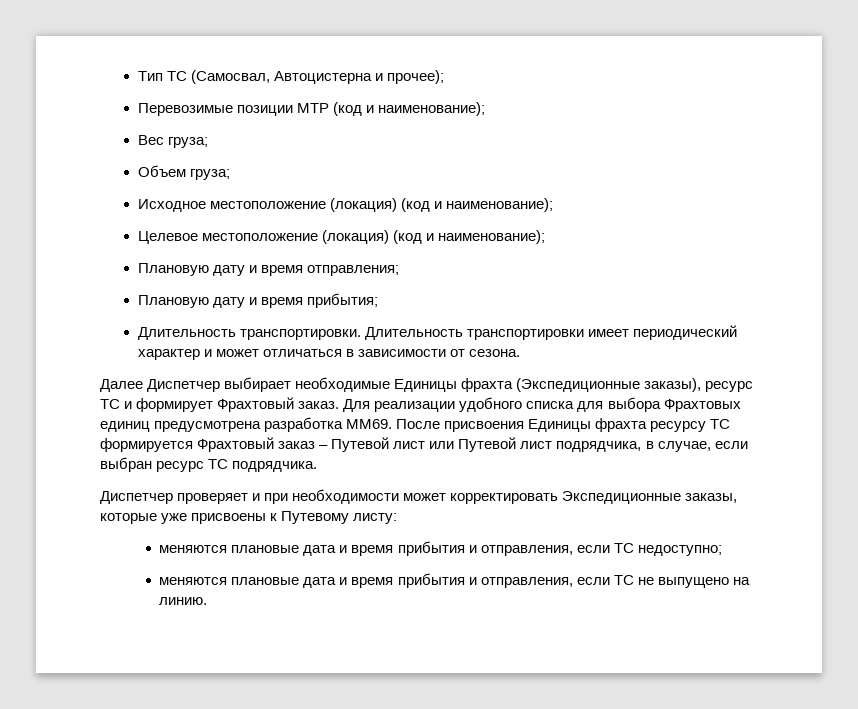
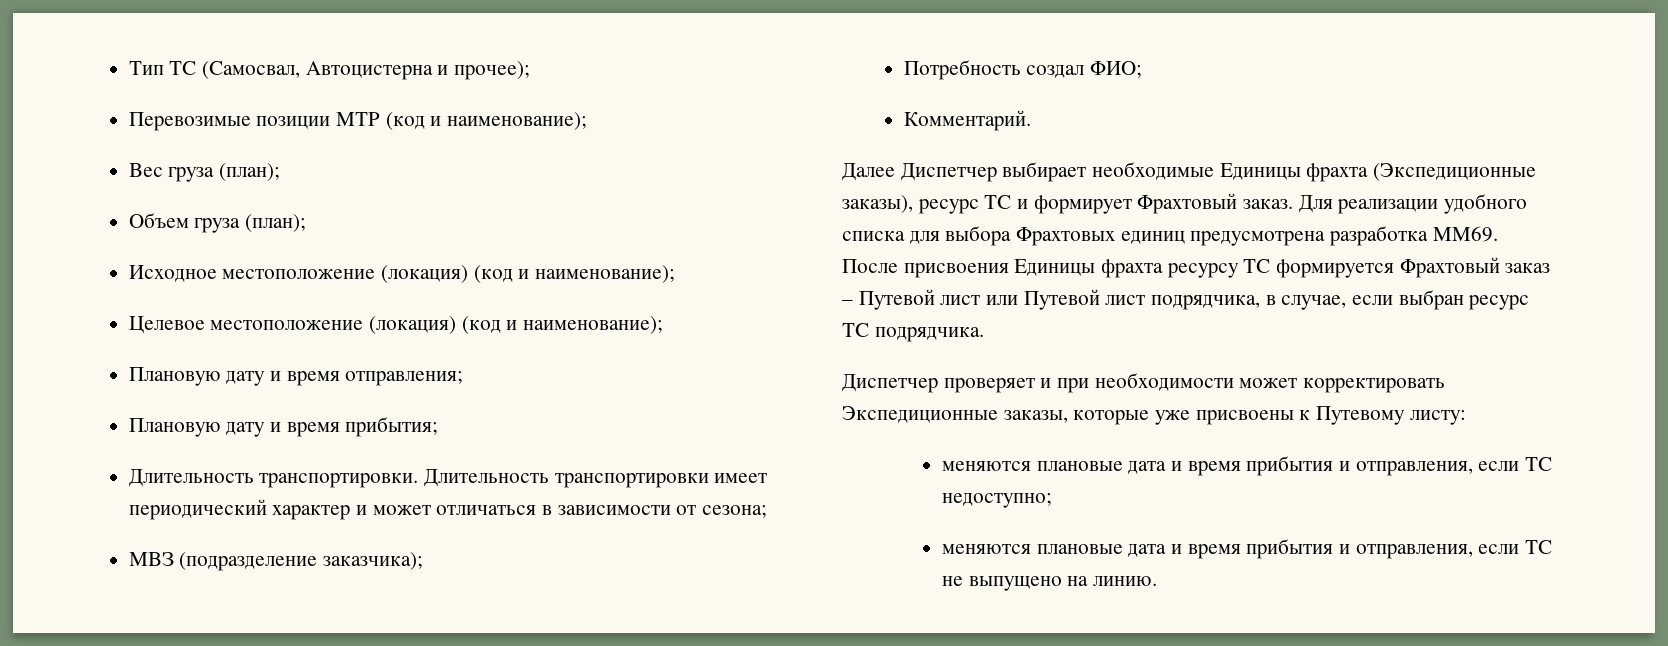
- Вес груза;
+ Вес груза (план);
- Объем груза;
+ Объем груза (план);
- Длительность транспортировки имеет периодический характер и может отличаться в зависимости от сезона.
+ Длительность транспортировки имеет периодический характер и может отличаться в зависимости от сезона;
+ МВЗ (подразделение заказчика);
+ Потребность создал ФИО;
+ Комментарий.

